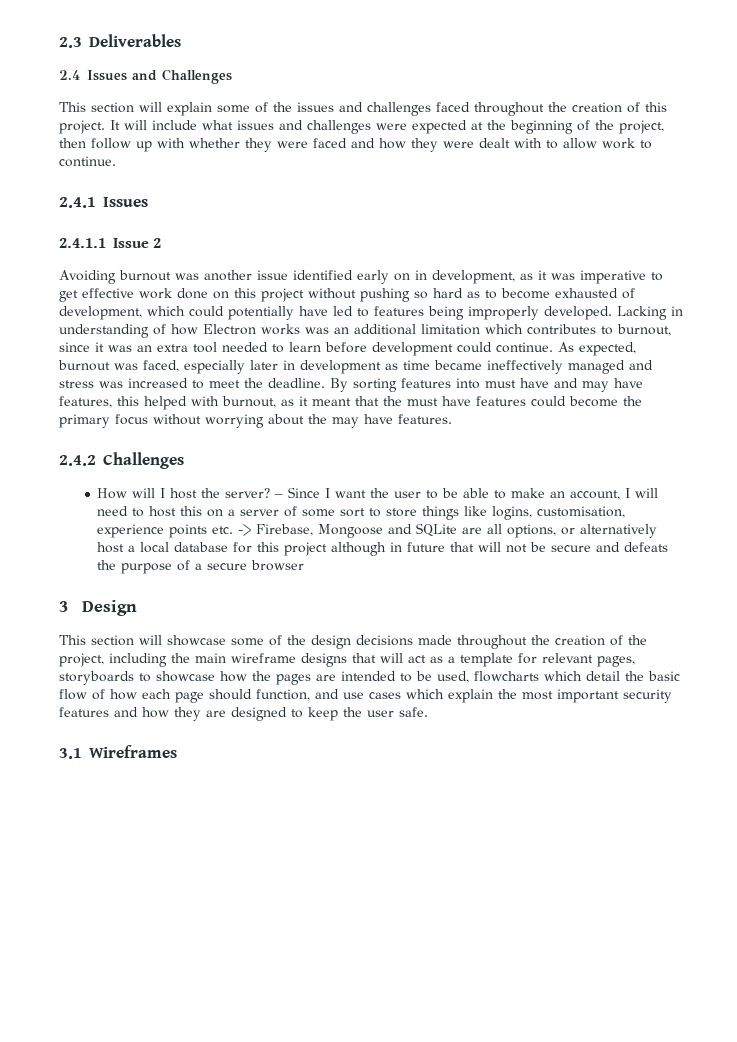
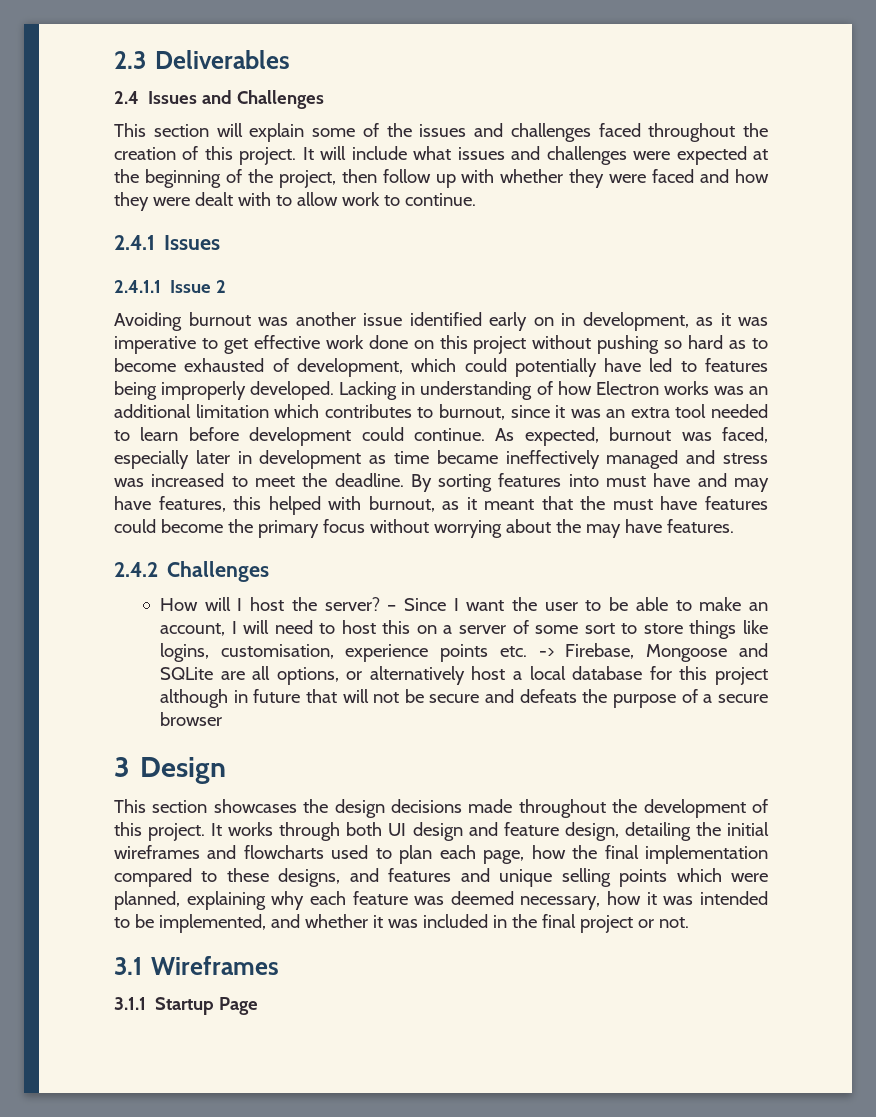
- This section will showcase some of the design decisions made throughout the creation of the project, including the main wireframe designs that will act as a template for relevant pages, storyboards to showcase how the pages are intended to be used, flowcharts which detail the basic flow of how each page should function, and use cases which explain the most important security features and how they are designed to keep the user safe.
+ This section showcases the design decisions made throughout the development of this project. It works through both UI design and feature design, detailing the initial wireframes and flowcharts used to plan each page, how the final implementation compared to these designs, and features and unique selling points which were planned, explaining why each feature was deemed necessary, how it was intended to be implemented, and whether it was included in the final project or not.
+ 3.1.1 Startup Page

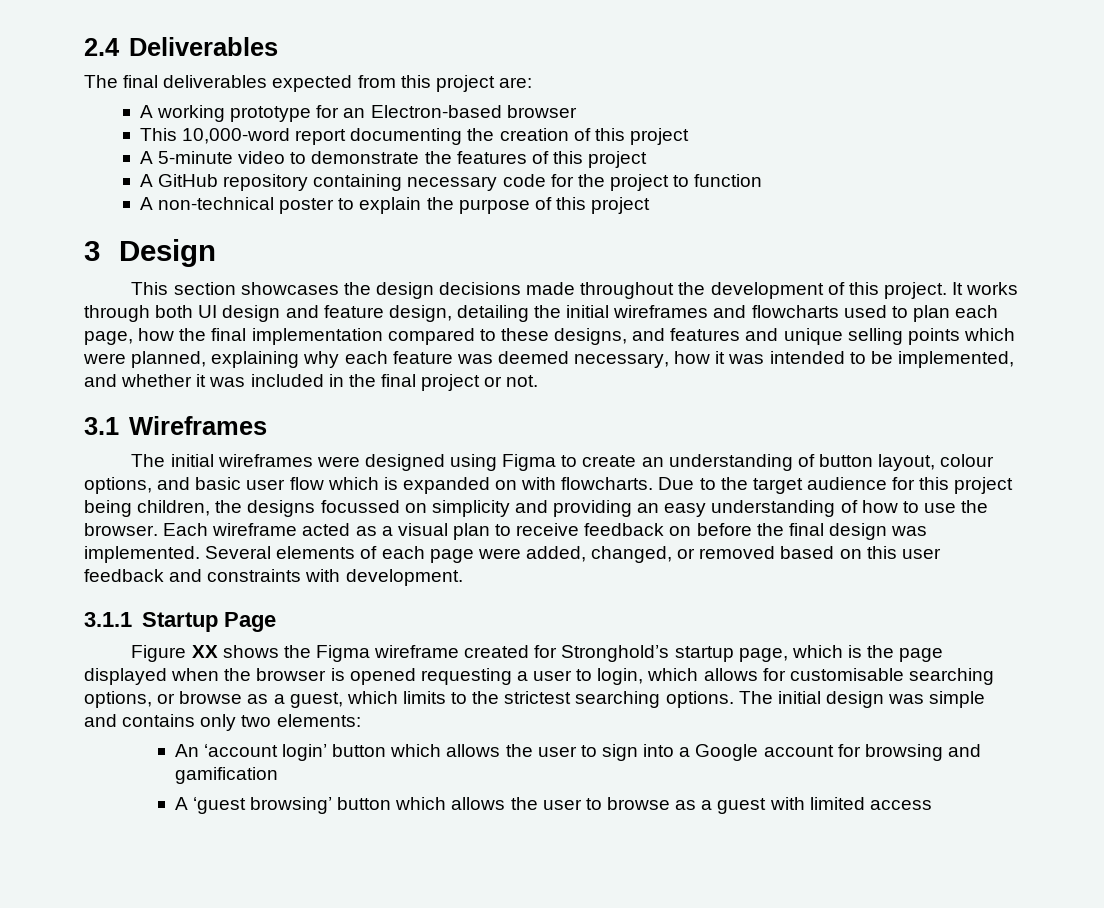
- 2.3 Deliverables
+ 2.4 Deliverables
- 2.4 Issues and Challenges
- This section will explain some of the issues and challenges faced throughout the creation of this project. It will include what issues and challenges were expected at the beginning of the project, then follow up with whether they were faced and how they were dealt with to allow work to continue.
- 2.4.1 Issues
- 2.4.1.1 Issue 2
- Avoiding burnout was another issue identified early on in development, as it was imperative to get effective work done on this project without pushing so hard as to become exhausted of development, which could potentially have led to features being improperly developed. Lacking in understanding of how Electron works was an additional limitation which contributes to burnout, since it was an extra tool needed to learn before development could continue. As expected, burnout was faced, especially later in development as time became ineffectively managed and stress was increased to meet the deadline. By sorting features into must have and may have features, this helped with burnout, as it meant that the must have features could become the primary focus without worrying about the may have features.
- 2.4.2 Challenges
- How will I host the server? – Since I want the user to be able to make an account, I will need to host this on a server of some sort to store things like logins, customisation, experience points etc. -> Firebase, Mongoose and SQLite are all options, or alternatively host a local database for this project although in future that will not be secure and defeats the purpose of a secure browser
+ The final deliverables expected from this project are:
+ A working prototype for an Electron-based browser
+ This 10,000-word report documenting the creation of this project
+ A 5-minute video to demonstrate the features of this project
+ A GitHub repository containing necessary code for the project to function
+ A non-technical poster to explain the purpose of this project
+ The initial wireframes were designed using Figma to create an understanding of button layout, colour options, and basic user flow which is expanded on with flowcharts. Due to the target audience for this project being children, the designs focussed on simplicity and providing an easy understanding of how to use the browser. Each wireframe acted as a visual plan to receive feedback on before the final design was implemented. Several elements of each page were added, changed, or removed based on this user feedback and constraints with development.
  3.1.1 Startup Page
+ Figure XX shows the Figma wireframe created for Stronghold’s startup page, which is the page displayed when the browser is opened requesting a user to login, which allows for customisable searching options, or browse as a guest, which limits to the strictest searching options. The initial design was simple and contains only two elements:
+ An ‘account login’ button which allows the user to sign into a Google account for browsing and gamification
+ A ‘guest browsing’ button which allows the user to browse as a guest with limited access

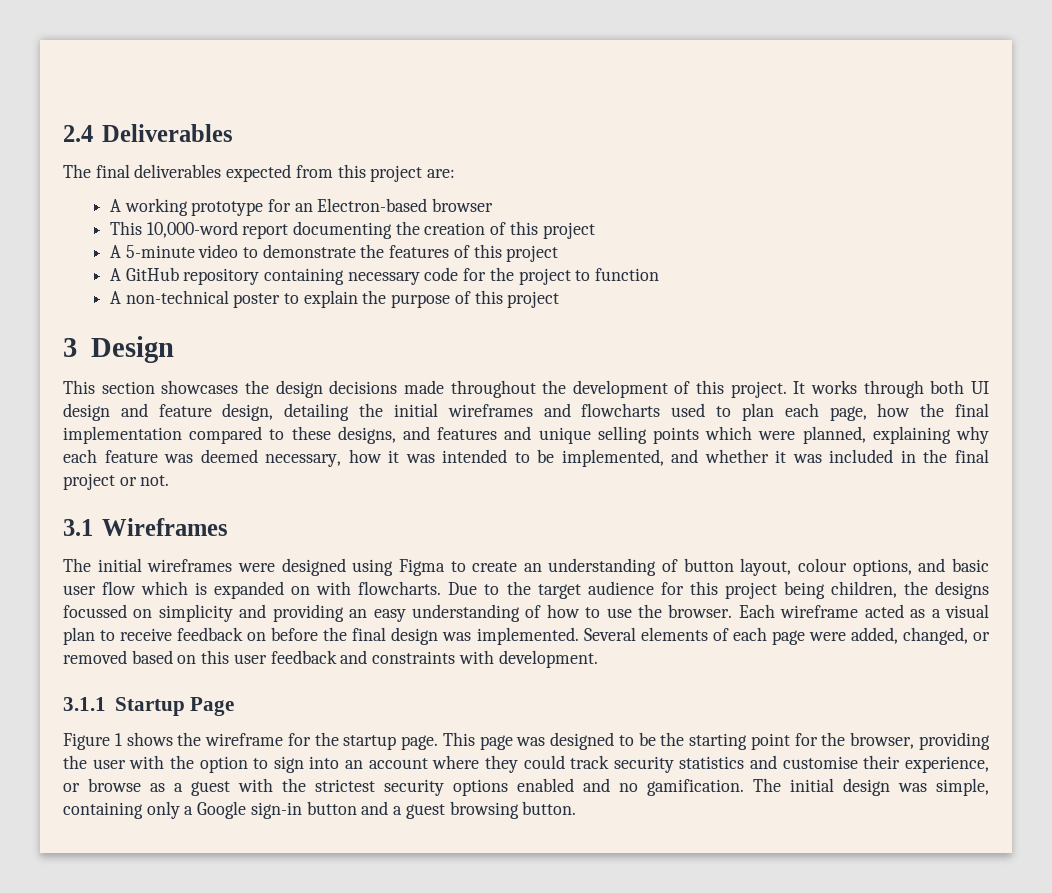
- Figure XX shows the Figma wireframe created for Stronghold’s startup page, which is the page displayed when the browser is opened requesting a user to login, which allows for customisable searching options, or browse as a guest, which limits to the strictest searching options. The initial design was simple and contains only two elements:
- An ‘account login’ button which allows the user to sign into a Google account for browsing and gamification
- A ‘guest browsing’ button which allows the user to browse as a guest with limited access
+ Figure 1 shows the wireframe for the startup page. This page was designed to be the starting point for the browser, providing the user with the option to sign into an account where they could track security statistics and customise their experience, or browse as a guest with the strictest security options enabled and no gamification. The initial design was simple, containing only a Google sign-in button and a guest browsing button.

